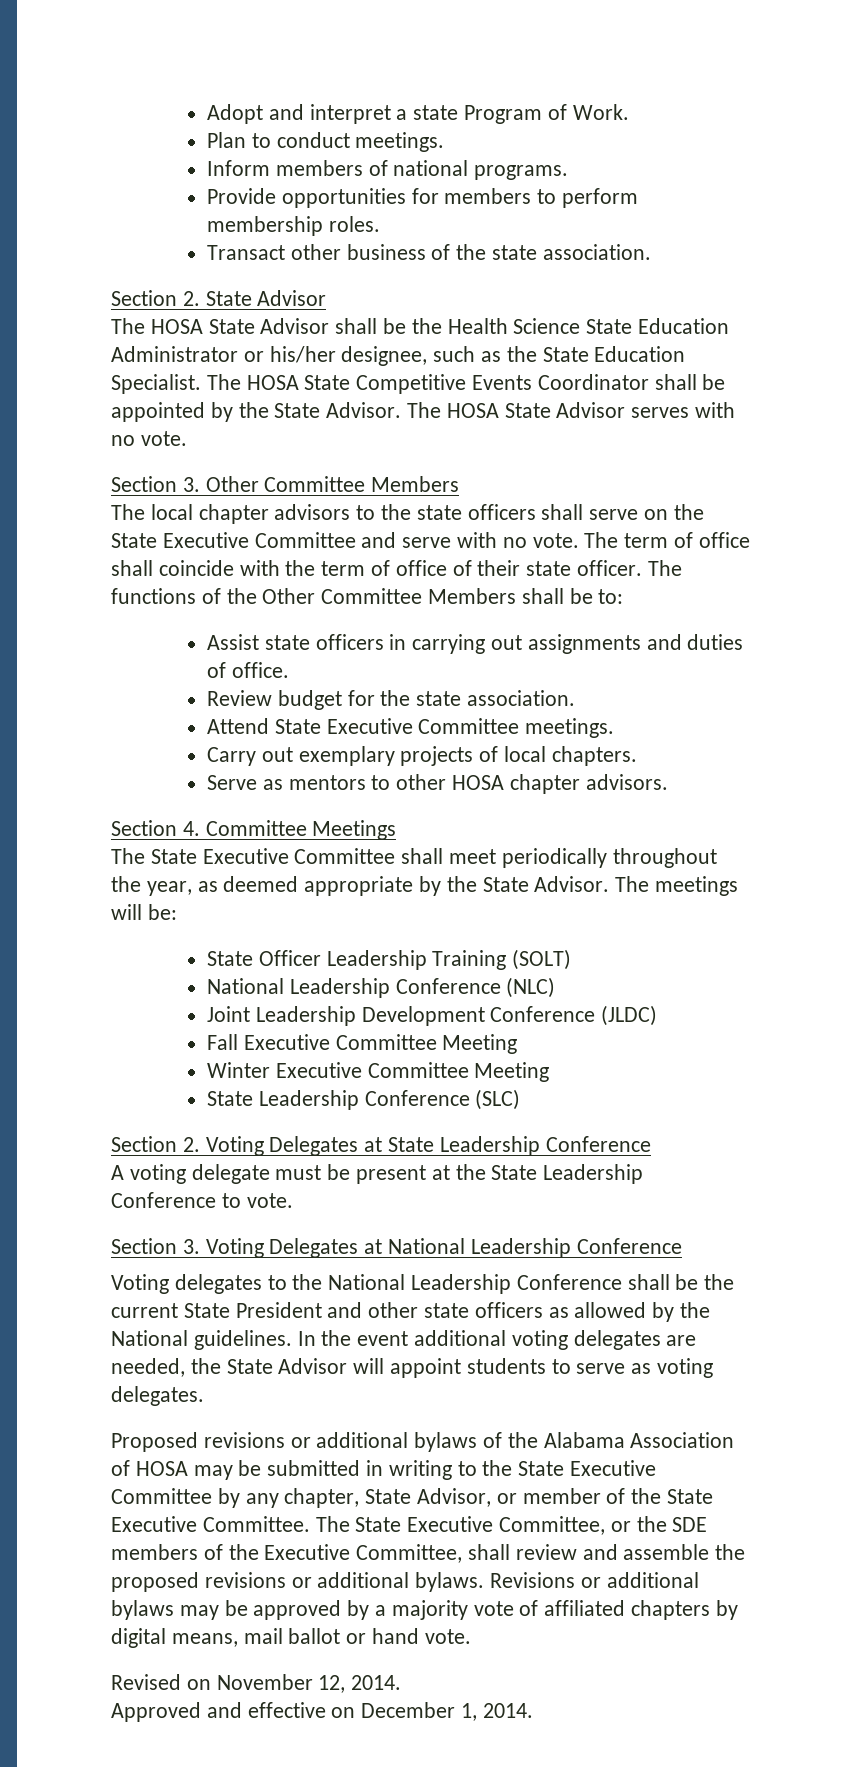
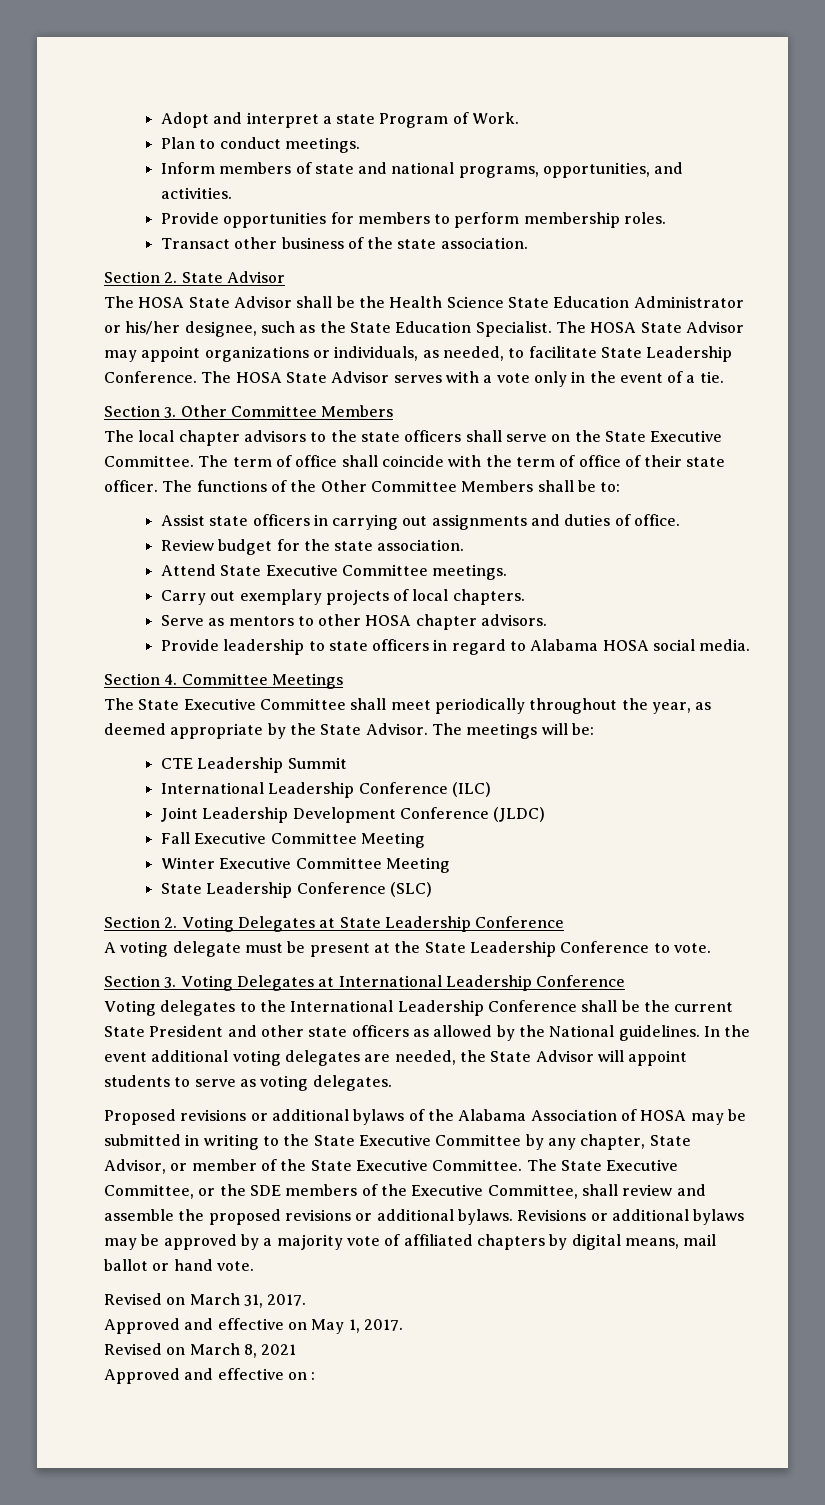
- Inform members of national programs.
+ Inform members of state and national programs, opportunities, and activities.
- The HOSA State Competitive Events Coordinator shall be appointed by the State Advisor.
+ The HOSA State Advisor may appoint organizations or individuals, as needed, to facilitate State Leadership Conference.
- The HOSA State Advisor serves with no vote.
+ The HOSA State Advisor serves with a vote only in the event of a tie.
- The local chapter advisors to the state officers shall serve on the State Executive Committee and serve with no vote.
+ The local chapter advisors to the state officers shall serve on the State Executive Committee.
+ Provide leadership to state officers in regard to Alabama HOSA social media.
- State Officer Leadership Training (SOLT)
- National Leadership Conference (NLC)
+ CTE Leadership Summit
+ International Leadership Conference (ILC)
- Section 3. Voting Delegates at National Leadership Conference
+ Section 3. Voting Delegates at International Leadership Conference
- Voting delegates to the National Leadership Conference shall be the current State President and other state officers as allowed by the National guidelines.
+ Voting delegates to the International Leadership Conference shall be the current State President and other state officers as allowed by the National guidelines.
- Revised on November 12, 2014.
- Approved and effective on December 1, 2014.
+ Revised on March 31, 2017.
+ Approved and effective on May 1, 2017.
+ Revised on March 8, 2021
+ Approved and effective on :

